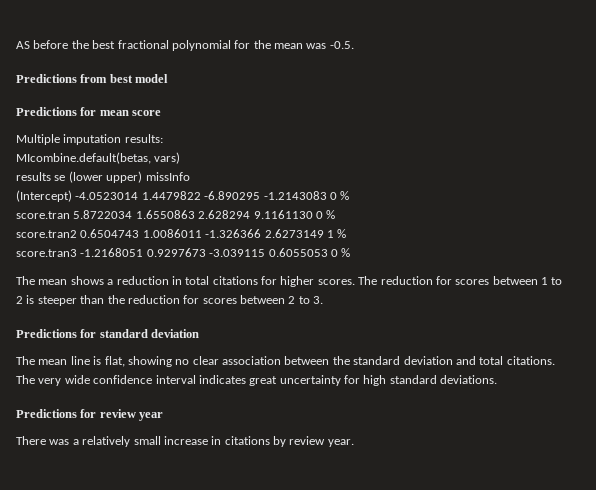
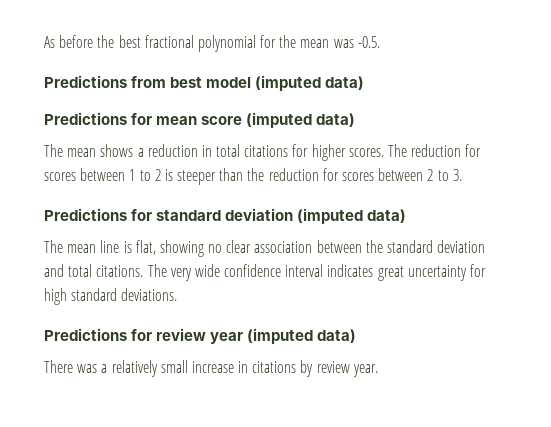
- AS before the best fractional polynomial for the mean was -0.5.
+ As before the best fractional polynomial for the mean was -0.5.
- Predictions from best model
+ Predictions from best model (imputed data)
- Predictions for mean score
- Multiple imputation results:
- MIcombine.default(betas, vars)
- results se (lower upper) missInfo
- (Intercept) -4.0523014 1.4479822 -6.890295 -1.2143083 0 %
- score.tran 5.8722034 1.6550863 2.628294 9.1161130 0 %
- score.tran2 0.6504743 1.0086011 -1.326366 2.6273149 1 %
- score.tran3 -1.2168051 0.9297673 -3.039115 0.6055053 0 %
+ Predictions for mean score (imputed data)
- Predictions for standard deviation
+ Predictions for standard deviation (imputed data)
- Predictions for review year
+ Predictions for review year (imputed data)

